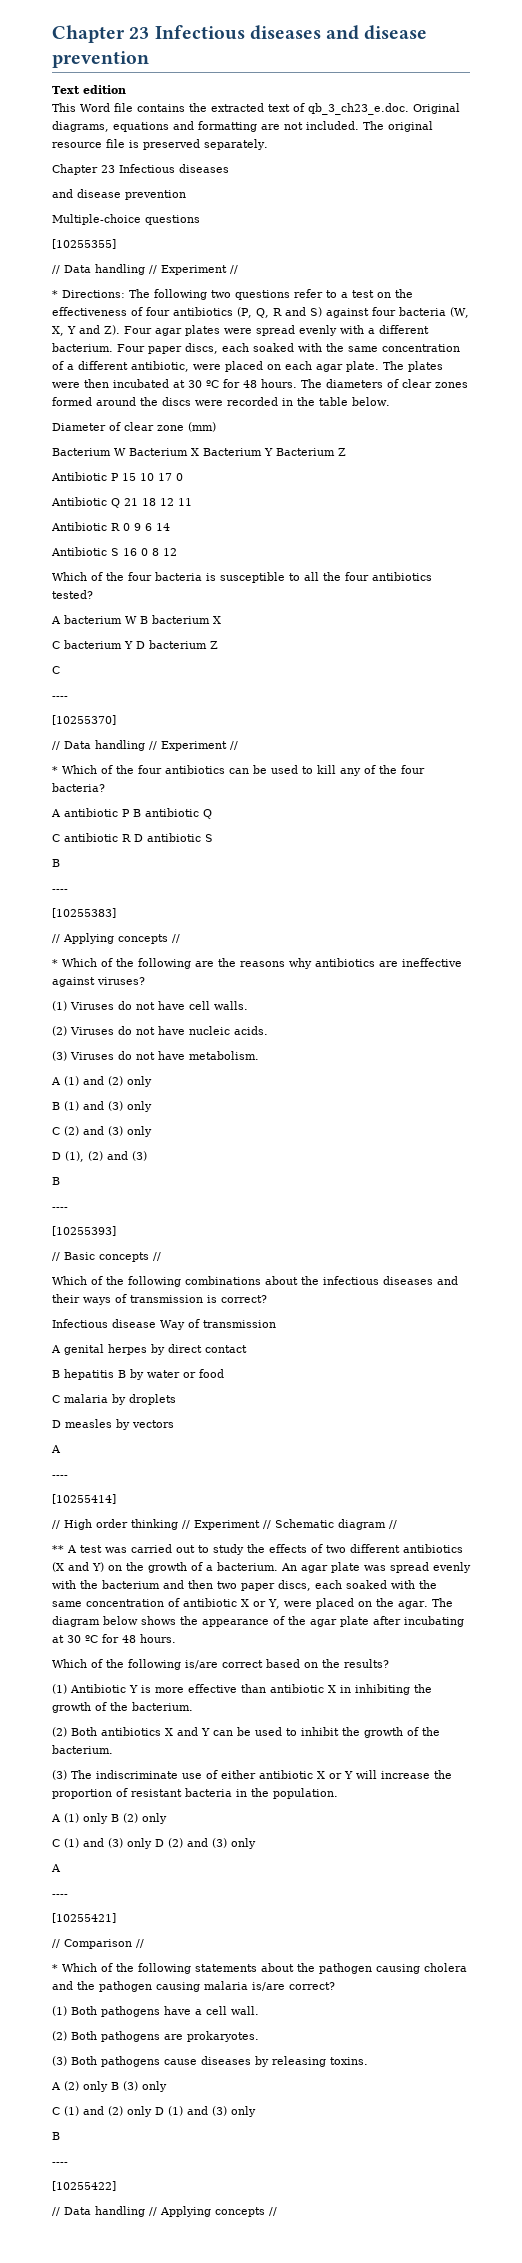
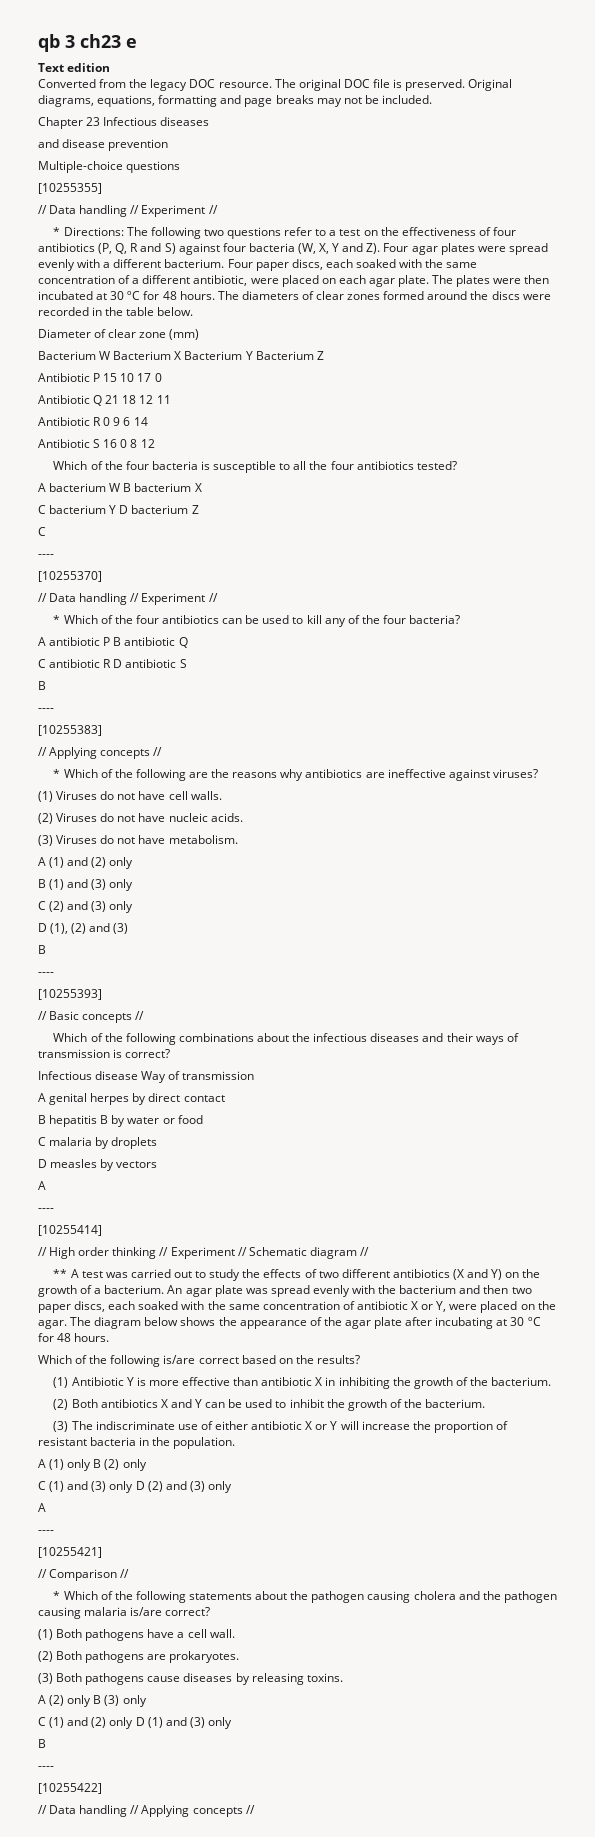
- Chapter 23 Infectious diseases and disease prevention
+ qb 3 ch23 e
  Text edition
- This Word file contains the extracted text of qb_3_ch23_e.doc. Original diagrams, equations and formatting are not included. The original resource file is preserved separately.
+ Converted from the legacy DOC resource. The original DOC file is preserved. Original diagrams, equations, formatting and page breaks may not be included.

